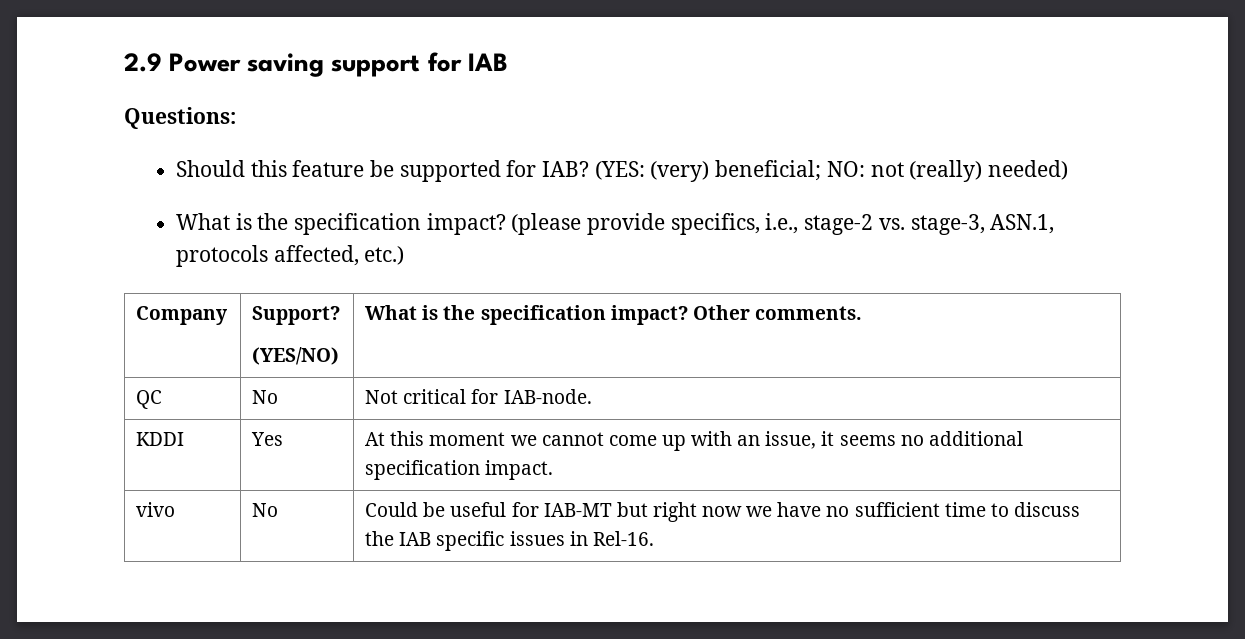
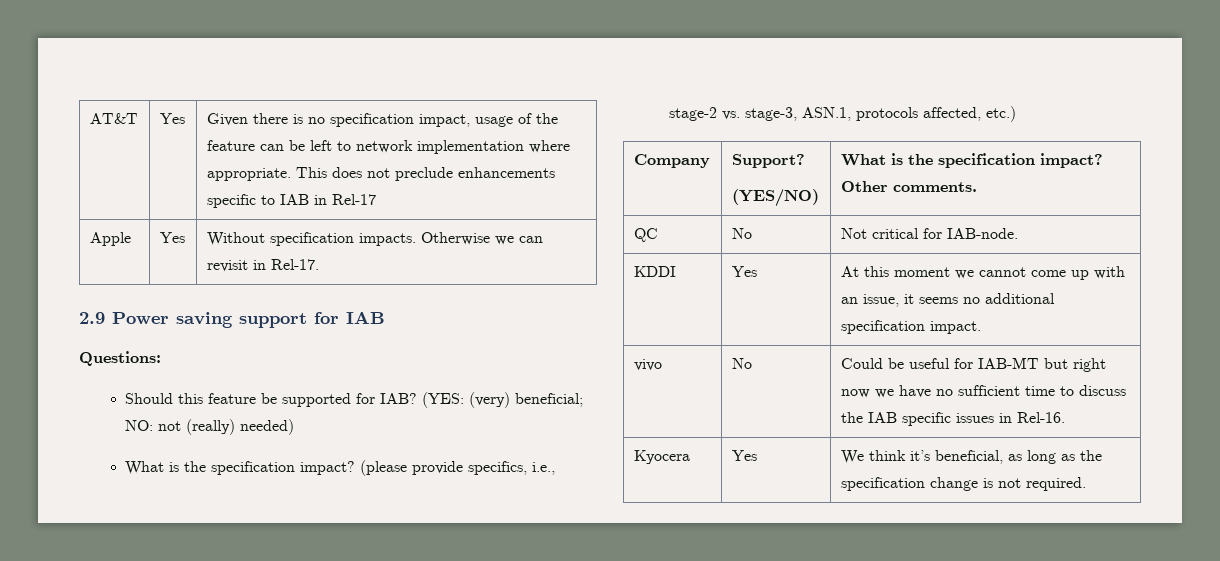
+ AT&T | Yes | Given there is no specification impact, usage of the feature can be left to network implementation where appropriate. This does not preclude enhancements specific to IAB in Rel-17
+ Apple | Yes | Without specification impacts. Otherwise we can revisit in Rel-17.
+ Kyocera | Yes | We think it’s beneficial, as long as the specification change is not required.

